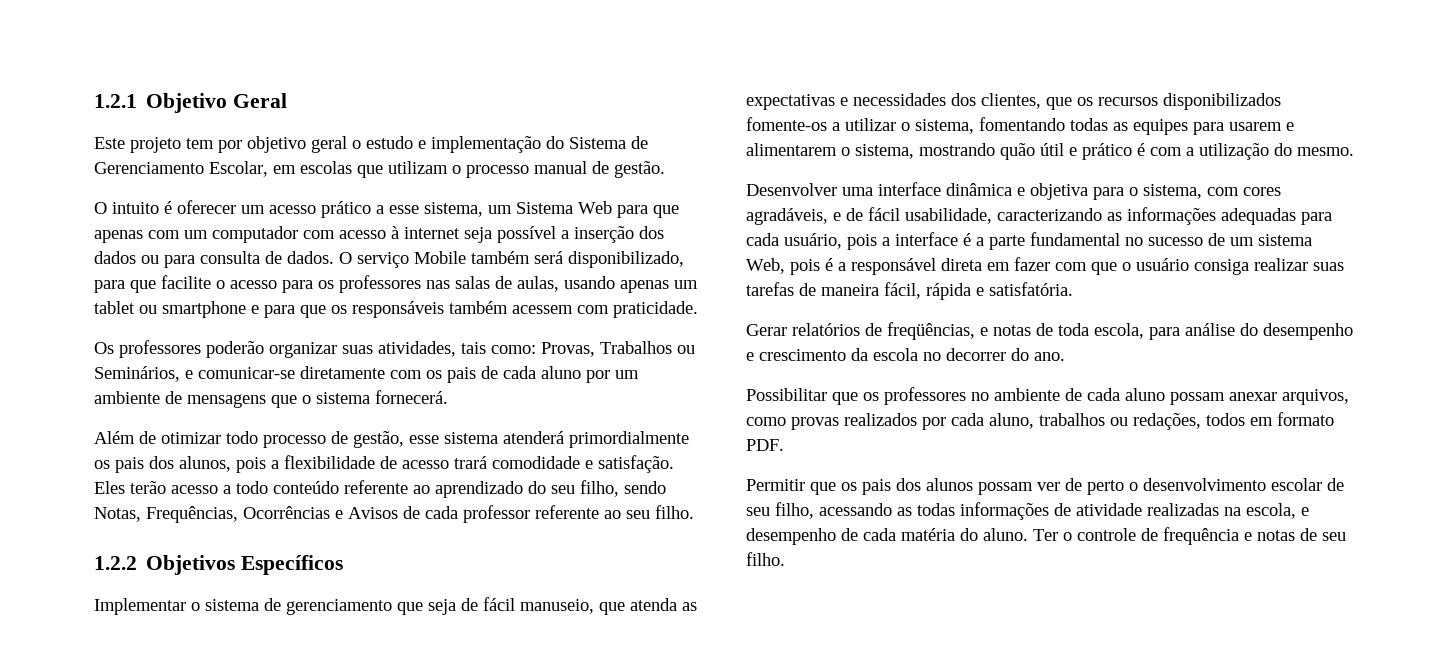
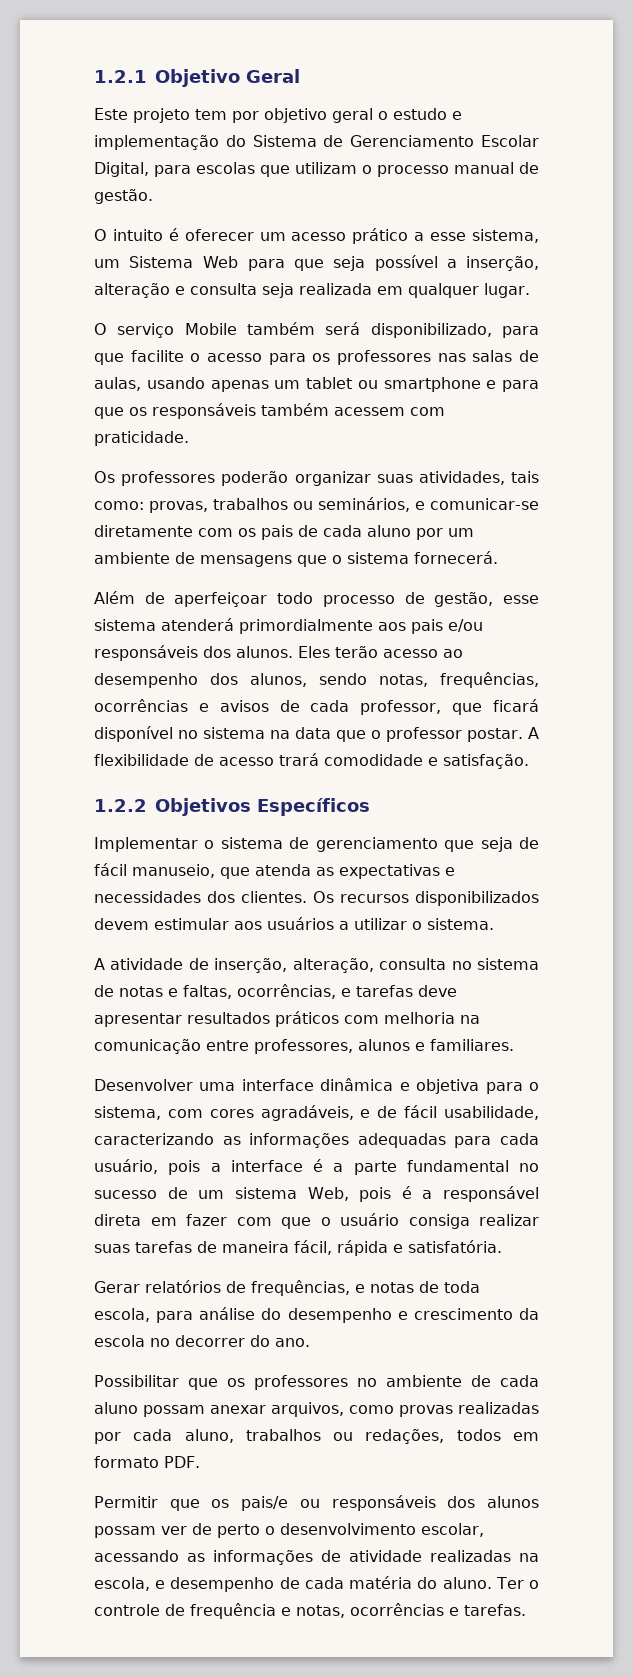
- Este projeto tem por objetivo geral o estudo e implementação do Sistema de Gerenciamento Escolar, em escolas que utilizam o processo manual de gestão.
+ Este projeto tem por objetivo geral o estudo e implementação do Sistema de Gerenciamento Escolar Digital, para escolas que utilizam o processo manual de gestão.
- O intuito é oferecer um acesso prático a esse sistema, um Sistema Web para que apenas com um computador com acesso à internet seja possível a inserção dos dados ou para consulta de dados. O serviço Mobile também será disponibilizado, para que facilite o acesso para os professores nas salas de aulas, usando apenas um tablet ou smartphone e para que os responsáveis também acessem com praticidade.
+ O intuito é oferecer um acesso prático a esse sistema, um Sistema Web para que seja possível a inserção, alteração e consulta seja realizada em qualquer lugar.
+ O serviço Mobile também será disponibilizado, para que facilite o acesso para os professores nas salas de aulas, usando apenas um tablet ou smartphone e para que os responsáveis também acessem com praticidade.
- Os professores poderão organizar suas atividades, tais como: Provas, Trabalhos ou Seminários, e comunicar-se diretamente com os pais de cada aluno por um ambiente de mensagens que o sistema fornecerá.
+ Os professores poderão organizar suas atividades, tais como: provas, trabalhos ou seminários, e comunicar-se diretamente com os pais de cada aluno por um ambiente de mensagens que o sistema fornecerá.
- Além de otimizar todo processo de gestão, esse sistema atenderá primordialmente os pais dos alunos, pois a flexibilidade de acesso trará comodidade e satisfação. Eles terão acesso a todo conteúdo referente ao aprendizado do seu filho, sendo Notas, Frequências, Ocorrências e Avisos de cada professor referente ao seu filho.
+ Além de aperfeiçoar todo processo de gestão, esse sistema atenderá primordialmente aos pais e/ou responsáveis dos alunos. Eles terão acesso ao desempenho dos alunos, sendo notas, frequências, ocorrências e avisos de cada professor, que ficará disponível no sistema na data que o professor postar. A flexibilidade de acesso trará comodidade e satisfação.
- Implementar o sistema de gerenciamento que seja de fácil manuseio, que atenda as expectativas e necessidades dos clientes, que os recursos disponibilizados fomente-os a utilizar o sistema, fomentando todas as equipes para usarem e alimentarem o sistema, mostrando quão útil e prático é com a utilização do mesmo.
+ Implementar o sistema de gerenciamento que seja de fácil manuseio, que atenda as expectativas e necessidades dos clientes. Os recursos disponibilizados devem estimular aos usuários a utilizar o sistema.
+ A atividade de inserção, alteração, consulta no sistema de notas e faltas, ocorrências, e tarefas deve apresentar resultados práticos com melhoria na comunicação entre professores, alunos e familiares.
- Gerar relatórios de freqüências, e notas de toda escola, para análise do desempenho e crescimento da escola no decorrer do ano.
+ Gerar relatórios de frequências, e notas de toda escola, para análise do desempenho e crescimento da escola no decorrer do ano.
- Possibilitar que os professores no ambiente de cada aluno possam anexar arquivos, como provas realizados por cada aluno, trabalhos ou redações, todos em formato PDF.
+ Possibilitar que os professores no ambiente de cada aluno possam anexar arquivos, como provas realizadas por cada aluno, trabalhos ou redações, todos em formato PDF.
- Permitir que os pais dos alunos possam ver de perto o desenvolvimento escolar de seu filho, acessando as todas informações de atividade realizadas na escola, e desempenho de cada matéria do aluno.
+ Permitir que os pais/e ou responsáveis dos alunos possam ver de perto o desenvolvimento escolar, acessando as informações de atividade realizadas na escola, e desempenho de cada matéria do aluno.
- Ter o controle de frequência e notas de seu filho.
+ Ter o controle de frequência e notas, ocorrências e tarefas.

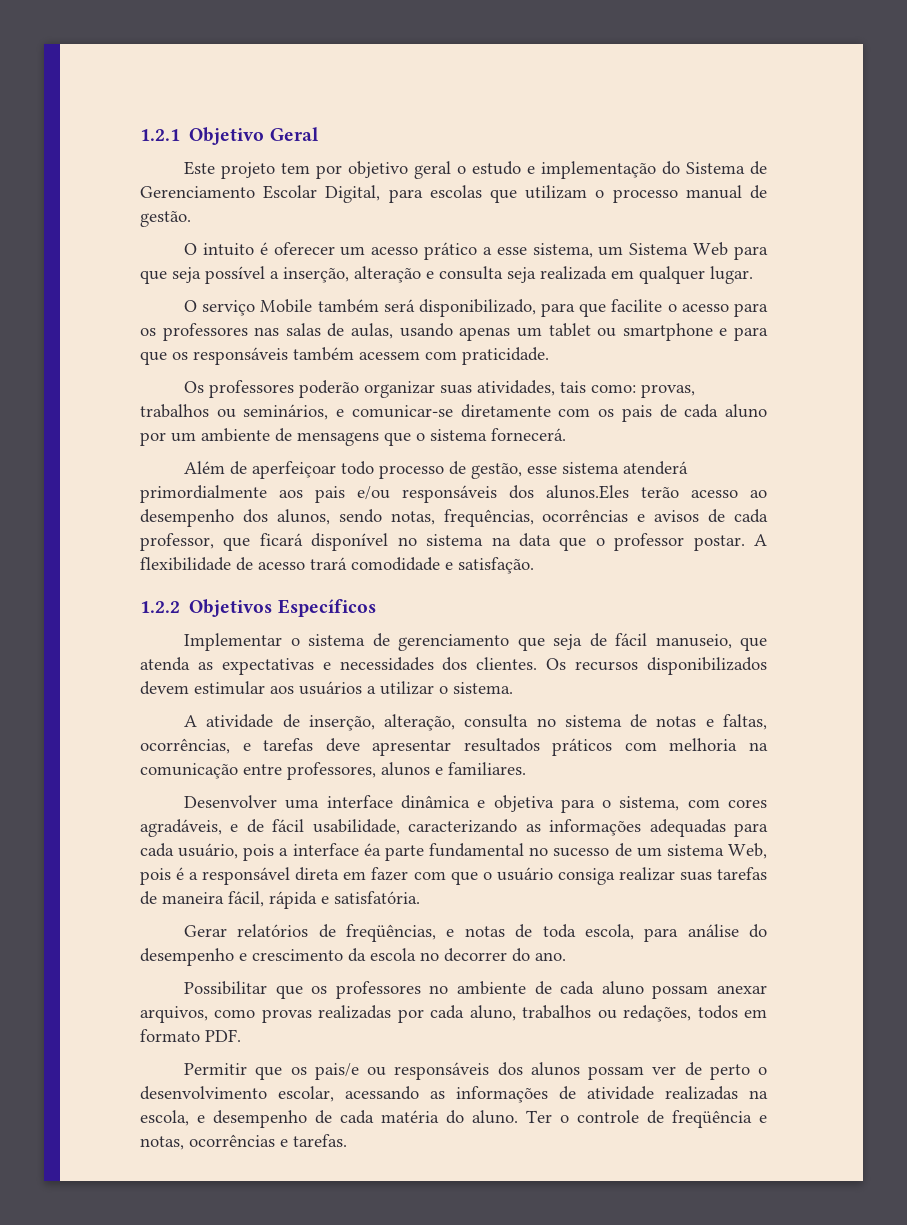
- Além de aperfeiçoar todo processo de gestão, esse sistema atenderá primordialmente aos pais e/ou responsáveis dos alunos. Eles terão acesso ao desempenho dos alunos, sendo notas, frequências, ocorrências e avisos de cada professor, que ficará disponível no sistema na data que o professor postar.
+ Além de aperfeiçoar todo processo de gestão, esse sistema atenderá primordialmente aos pais e/ou responsáveis dos alunos.Eles terão acesso ao desempenho dos alunos, sendo notas, frequências, ocorrências e avisos de cada professor, que ficará disponível no sistema na data que o professor postar.
- Desenvolver uma interface dinâmica e objetiva para o sistema, com cores agradáveis, e de fácil usabilidade, caracterizando as informações adequadas para cada usuário, pois a interface é a parte fundamental no sucesso de um sistema Web, pois é a responsável direta em fazer com que o usuário consiga realizar suas tarefas de maneira fácil, rápida e satisfatória.
+ Desenvolver uma interface dinâmica e objetiva para o sistema, com cores agradáveis, e de fácil usabilidade, caracterizando as informações adequadas para cada usuário, pois a interface éa parte fundamental no sucesso de um sistema Web, pois é a responsável direta em fazer com que o usuário consiga realizar suas tarefas de maneira fácil, rápida e satisfatória.
- Gerar relatórios de frequências, e notas de toda escola, para análise do desempenho e crescimento da escola no decorrer do ano.
+ Gerar relatórios de freqüências, e notas de toda escola, para análise do desempenho e crescimento da escola no decorrer do ano.
- Ter o controle de frequência e notas, ocorrências e tarefas.
+ Ter o controle de freqüência e notas, ocorrências e tarefas.

